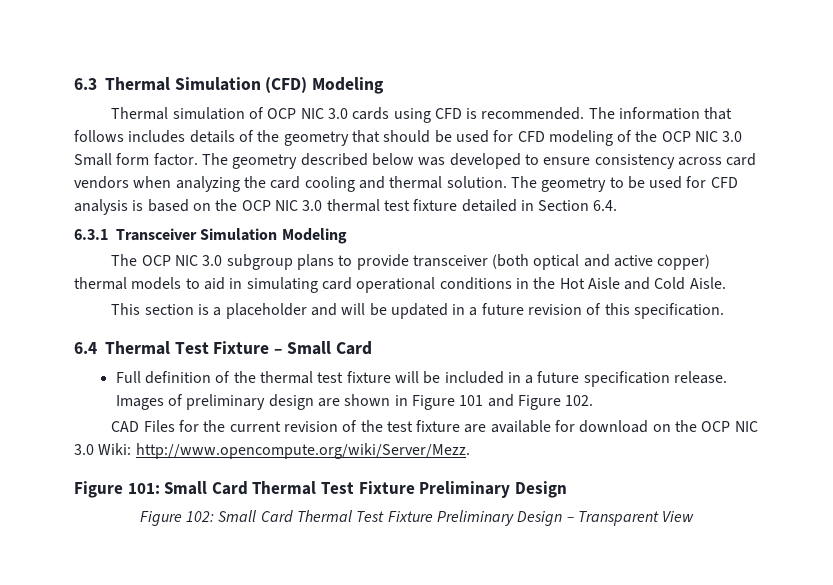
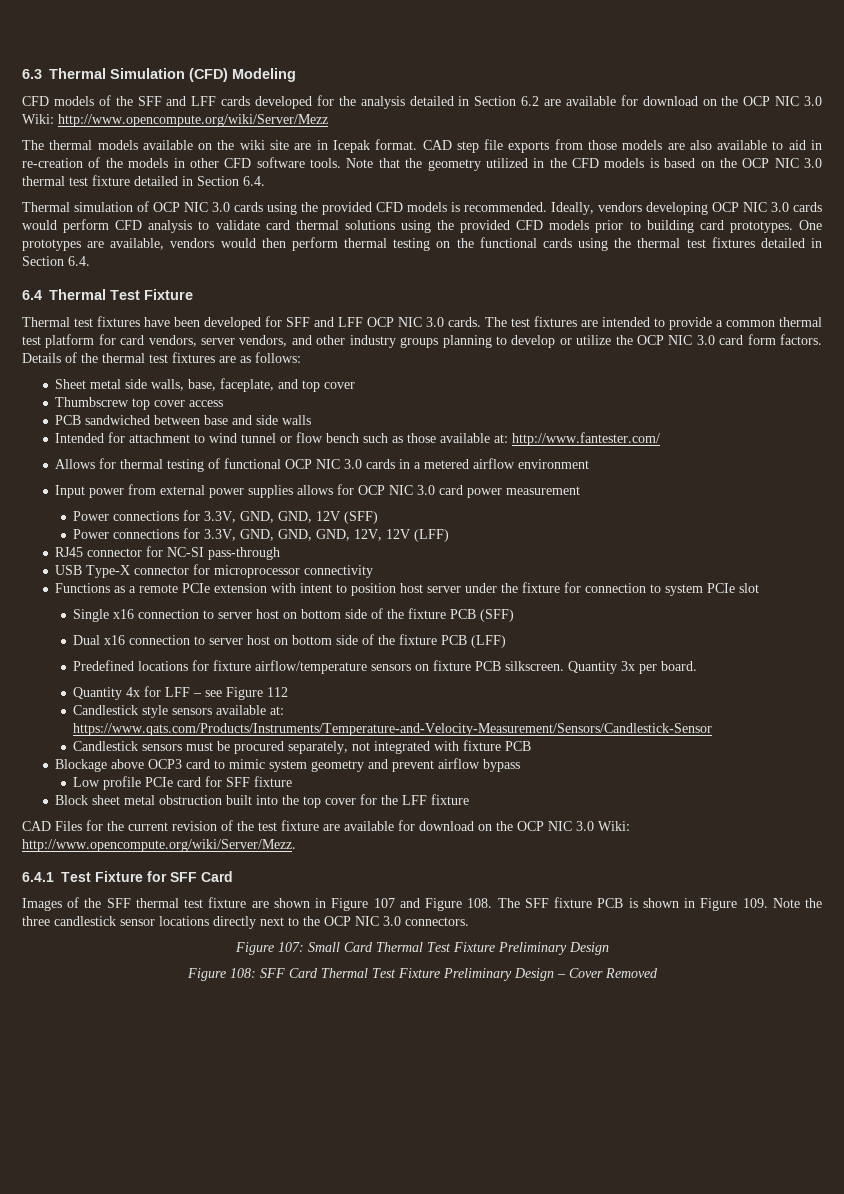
- Thermal simulation of OCP NIC 3.0 cards using CFD is recommended. The information that follows includes details of the geometry that should be used for CFD modeling of the OCP NIC 3.0 Small form factor. The geometry described below was developed to ensure consistency across card vendors when analyzing the card cooling and thermal solution. The geometry to be used for CFD analysis is based on the OCP NIC 3.0 thermal test fixture detailed in Section 6.4.
+ CFD models of the SFF and LFF cards developed for the analysis detailed in Section 6.2 are available for download on the OCP NIC 3.0 Wiki: http://www.opencompute.org/wiki/Server/Mezz
+ The thermal models available on the wiki site are in Icepak format. CAD step file exports from those models are also available to aid in re-creation of the models in other CFD software tools. Note that the geometry utilized in the CFD models is based on the OCP NIC 3.0 thermal test fixture detailed in Section 6.4.
- 6.3.1 Transceiver Simulation Modeling
- The OCP NIC 3.0 subgroup plans to provide transceiver (both optical and active copper) thermal models to aid in simulating card operational conditions in the Hot Aisle and Cold Aisle.
- This section is a placeholder and will be updated in a future revision of this specification.
- 6.4 Thermal Test Fixture – Small Card
- Full definition of the thermal test fixture will be included in a future specification release. Images of preliminary design are shown in Figure 101 and Figure 102.
+ Thermal simulation of OCP NIC 3.0 cards using the provided CFD models is recommended. Ideally, vendors developing OCP NIC 3.0 cards would perform CFD analysis to validate card thermal solutions using the provided CFD models prior to building card prototypes. One prototypes are available, vendors would then perform thermal testing on the functional cards using the thermal test fixtures detailed in Section 6.4.
+ 6.4 Thermal Test Fixture
+ Thermal test fixtures have been developed for SFF and LFF OCP NIC 3.0 cards. The test fixtures are intended to provide a common thermal test platform for card vendors, server vendors, and other industry groups planning to develop or utilize the OCP NIC 3.0 card form factors. Details of the thermal test fixtures are as follows:
+ Sheet metal side walls, base, faceplate, and top cover
+ Thumbscrew top cover access
+ PCB sandwiched between base and side walls
+ Intended for attachment to wind tunnel or flow bench such as those available at: http://www.fantester.com/
+ Allows for thermal testing of functional OCP NIC 3.0 cards in a metered airflow environment
+ Input power from external power supplies allows for OCP NIC 3.0 card power measurement
+ Power connections for 3.3V, GND, GND, 12V (SFF)
+ Power connections for 3.3V, GND, GND, GND, 12V, 12V (LFF)
+ RJ45 connector for NC-SI pass-through
+ USB Type-X connector for microprocessor connectivity
+ Functions as a remote PCIe extension with intent to position host server under the fixture for connection to system PCIe slot
+ Single x16 connection to server host on bottom side of the fixture PCB (SFF)
+ Dual x16 connection to server host on bottom side of the fixture PCB (LFF)
+ Predefined locations for fixture airflow/temperature sensors on fixture PCB silkscreen. Quantity 3x per board.
+ Quantity 4x for LFF – see Figure 112
+ Candlestick style sensors available at: https://www.qats.com/Products/Instruments/Temperature-and-Velocity-Measurement/Sensors/Candlestick-Sensor
+ Candlestick sensors must be procured separately, not integrated with fixture PCB
+ Blockage above OCP3 card to mimic system geometry and prevent airflow bypass
+ Low profile PCIe card for SFF fixture
+ Block sheet metal obstruction built into the top cover for the LFF fixture
- Figure 101: Small Card Thermal Test Fixture Preliminary Design
+ 6.4.1 Test Fixture for SFF Card
+ Images of the SFF thermal test fixture are shown in Figure 107 and Figure 108. The SFF fixture PCB is shown in Figure 109. Note the three candlestick sensor locations directly next to the OCP NIC 3.0 connectors.
+ Figure 107: Small Card Thermal Test Fixture Preliminary Design
- Figure 102: Small Card Thermal Test Fixture Preliminary Design – Transparent View
+ Figure 108: SFF Card Thermal Test Fixture Preliminary Design – Cover Removed

